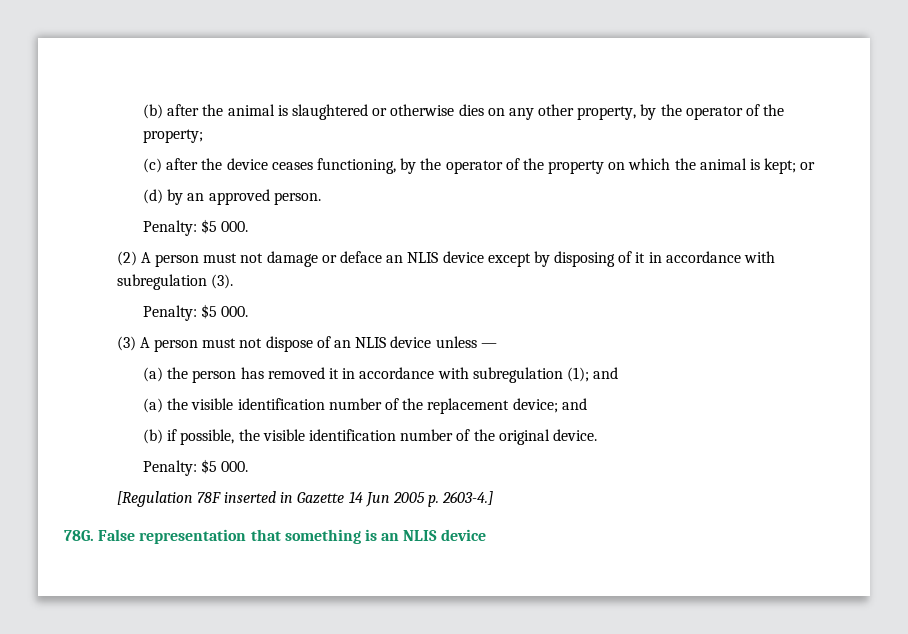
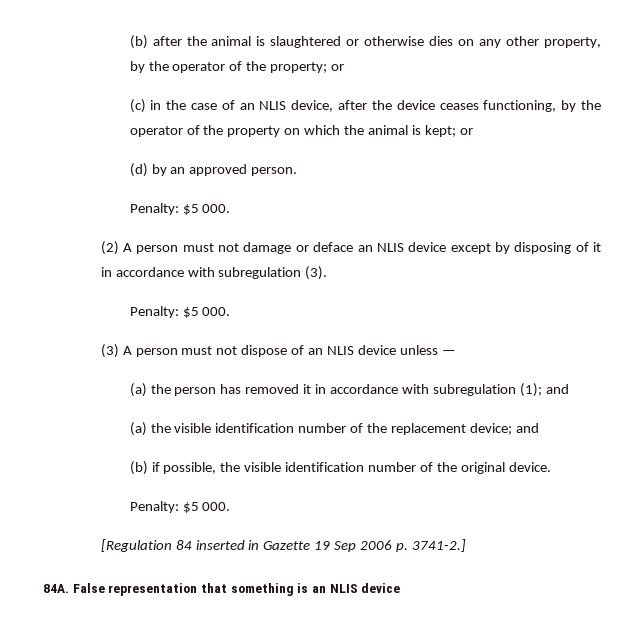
- (b) after the animal is slaughtered or otherwise dies on any other property, by the operator of the property;
+ (b) after the animal is slaughtered or otherwise dies on any other property, by the operator of the property; or
- (c) after the device ceases functioning, by the operator of the property on which the animal is kept; or
+ (c) in the case of an NLIS device, after the device ceases functioning, by the operator of the property on which the animal is kept; or
- [Regulation 78F inserted in Gazette 14 Jun 2005 p. 2603-4.]
- 78G.
+ [Regulation 84 inserted in Gazette 19 Sep 2006 p. 3741-2.]
+ 84A.

